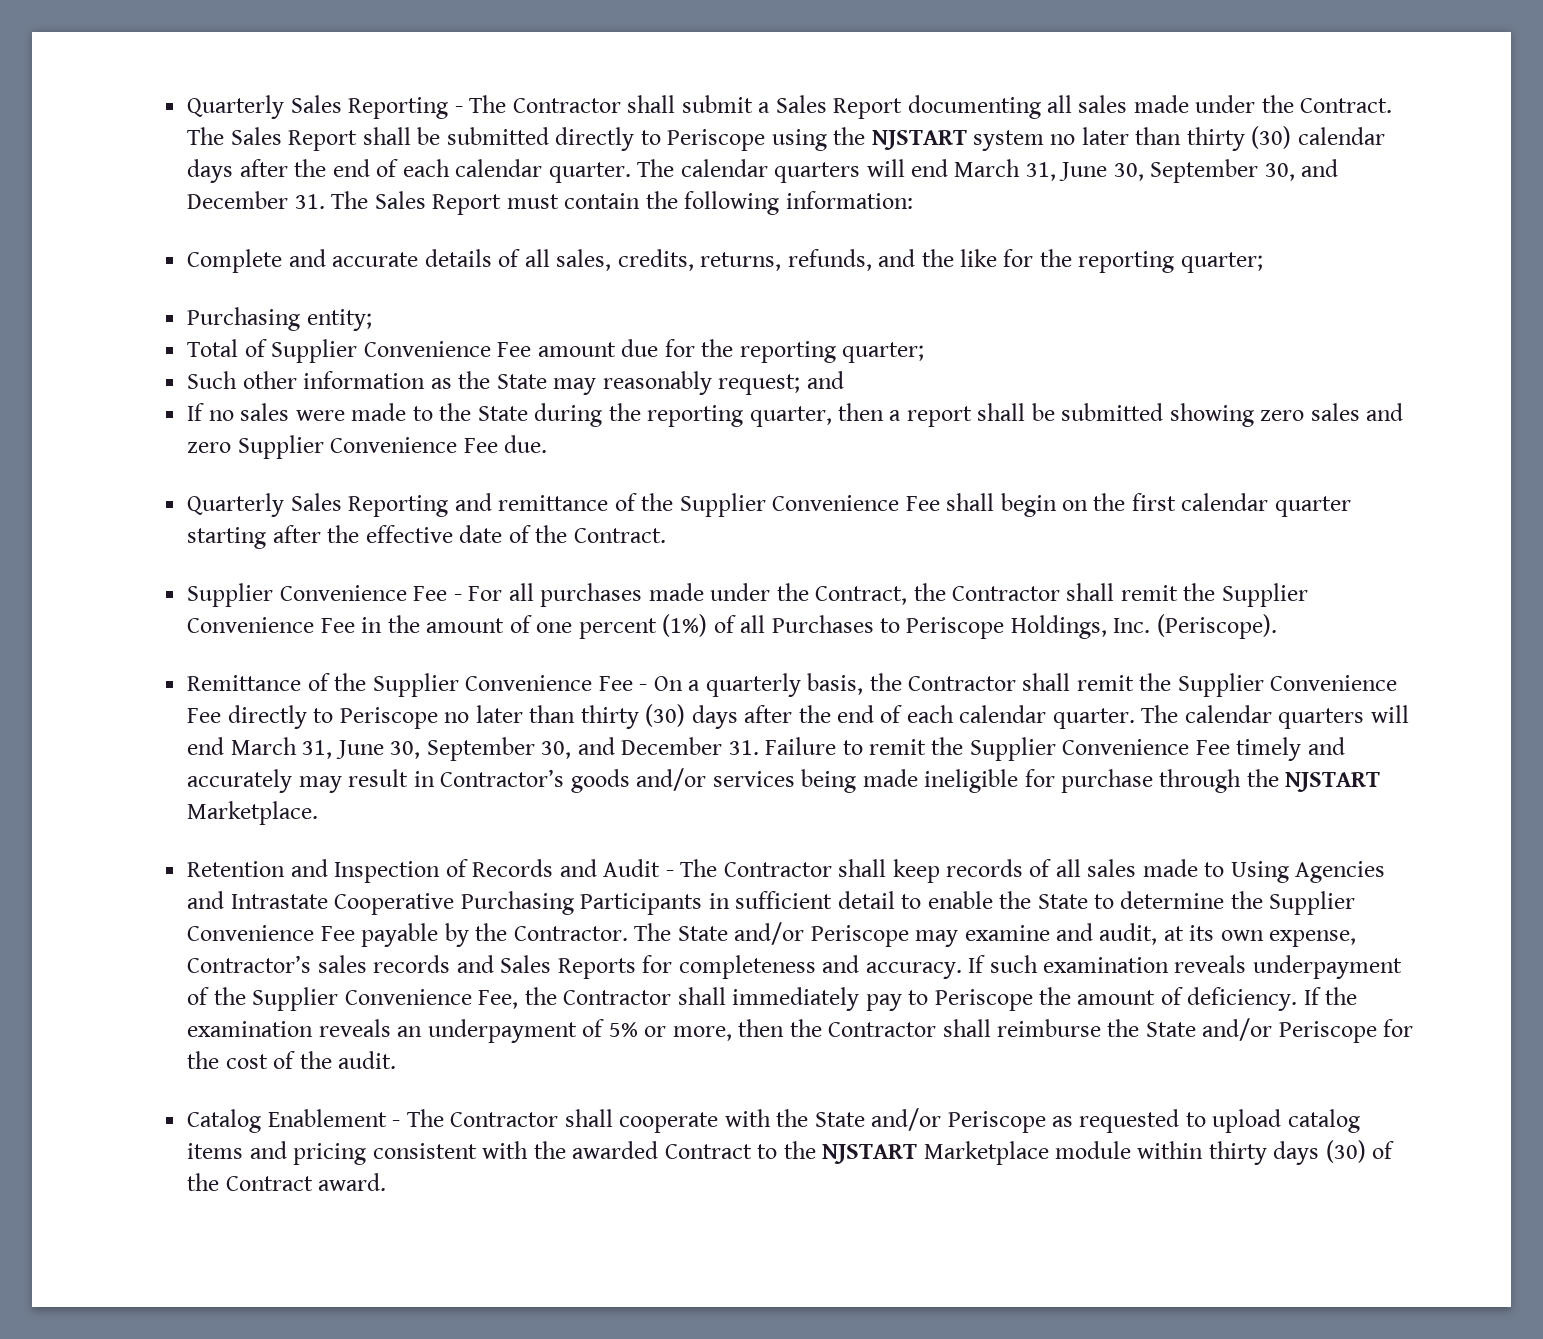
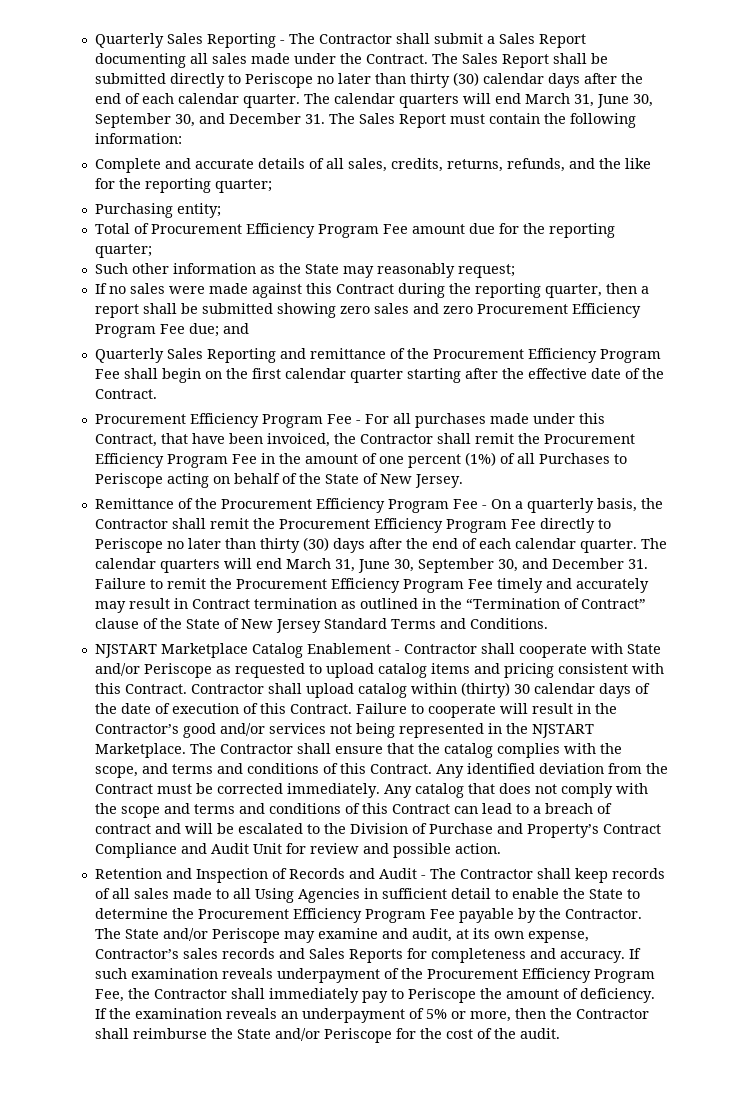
- The Sales Report shall be submitted directly to Periscope using the NJSTART system no later than thirty (30) calendar days after the end of each calendar quarter.
+ The Sales Report shall be submitted directly to Periscope no later than thirty (30) calendar days after the end of each calendar quarter.
- Total of Supplier Convenience Fee amount due for the reporting quarter;
+ Total of Procurement Efficiency Program Fee amount due for the reporting quarter;
- Such other information as the State may reasonably request; and
+ Such other information as the State may reasonably request;
- If no sales were made to the State during the reporting quarter, then a report shall be submitted showing zero sales and zero Supplier Convenience Fee due.
+ If no sales were made against this Contract during the reporting quarter, then a report shall be submitted showing zero sales and zero Procurement Efficiency Program Fee due; and
- Quarterly Sales Reporting and remittance of the Supplier Convenience Fee shall begin on the first calendar quarter starting after the effective date of the Contract.
+ Quarterly Sales Reporting and remittance of the Procurement Efficiency Program Fee shall begin on the first calendar quarter starting after the effective date of the Contract.
- Supplier Convenience Fee - For all purchases made under the Contract, the Contractor shall remit the Supplier Convenience Fee in the amount of one percent (1%) of all Purchases to Periscope Holdings, Inc. (Periscope).
+ Procurement Efficiency Program Fee - For all purchases made under this Contract, that have been invoiced, the Contractor shall remit the Procurement Efficiency Program Fee in the amount of one percent (1%) of all Purchases to Periscope acting on behalf of the State of New Jersey.
- Remittance of the Supplier Convenience Fee - On a quarterly basis, the Contractor shall remit the Supplier Convenience Fee directly to Periscope no later than thirty (30) days after the end of each calendar quarter.
+ Remittance of the Procurement Efficiency Program Fee - On a quarterly basis, the Contractor shall remit the Procurement Efficiency Program Fee directly to Periscope no later than thirty (30) days after the end of each calendar quarter.
- The calendar quarters will end March 31, June 30, September 30, and December 31. Failure to remit the Supplier Convenience Fee timely and accurately may result in Contractor’s goods and/or services being made ineligible for purchase through the NJSTART Marketplace.
+ The calendar quarters will end March 31, June 30, September 30, and December 31. Failure to remit the Procurement Efficiency Program Fee timely and accurately may result in Contract termination as outlined in the “Termination of Contract” clause of the State of New Jersey Standard Terms and Conditions.
+ NJSTART Marketplace Catalog Enablement - Contractor shall cooperate with State and/or Periscope as requested to upload catalog items and pricing consistent with this Contract. Contractor shall upload catalog within (thirty) 30 calendar days of the date of execution of this Contract. Failure to cooperate will result in the Contractor’s good and/or services not being represented in the NJSTART Marketplace. The Contractor shall ensure that the catalog complies with the scope, and terms and conditions of this Contract. Any identified deviation from the Contract must be corrected immediately. Any catalog that does not comply with the scope and terms and conditions of this Contract can lead to a breach of contract and will be escalated to the Division of Purchase and Property’s Contract Compliance and Audit Unit for review and possible action.
- Retention and Inspection of Records and Audit - The Contractor shall keep records of all sales made to Using Agencies and Intrastate Cooperative Purchasing Participants in sufficient detail to enable the State to determine the Supplier Convenience Fee payable by the Contractor.
+ Retention and Inspection of Records and Audit - The Contractor shall keep records of all sales made to all Using Agencies in sufficient detail to enable the State to determine the Procurement Efficiency Program Fee payable by the Contractor.
- If such examination reveals underpayment of the Supplier Convenience Fee, the Contractor shall immediately pay to Periscope the amount of deficiency.
+ If such examination reveals underpayment of the Procurement Efficiency Program Fee, the Contractor shall immediately pay to Periscope the amount of deficiency.
- Catalog Enablement - The Contractor shall cooperate with the State and/or Periscope as requested to upload catalog items and pricing consistent with the awarded Contract to the NJSTART Marketplace module within thirty days (30) of the Contract award.

